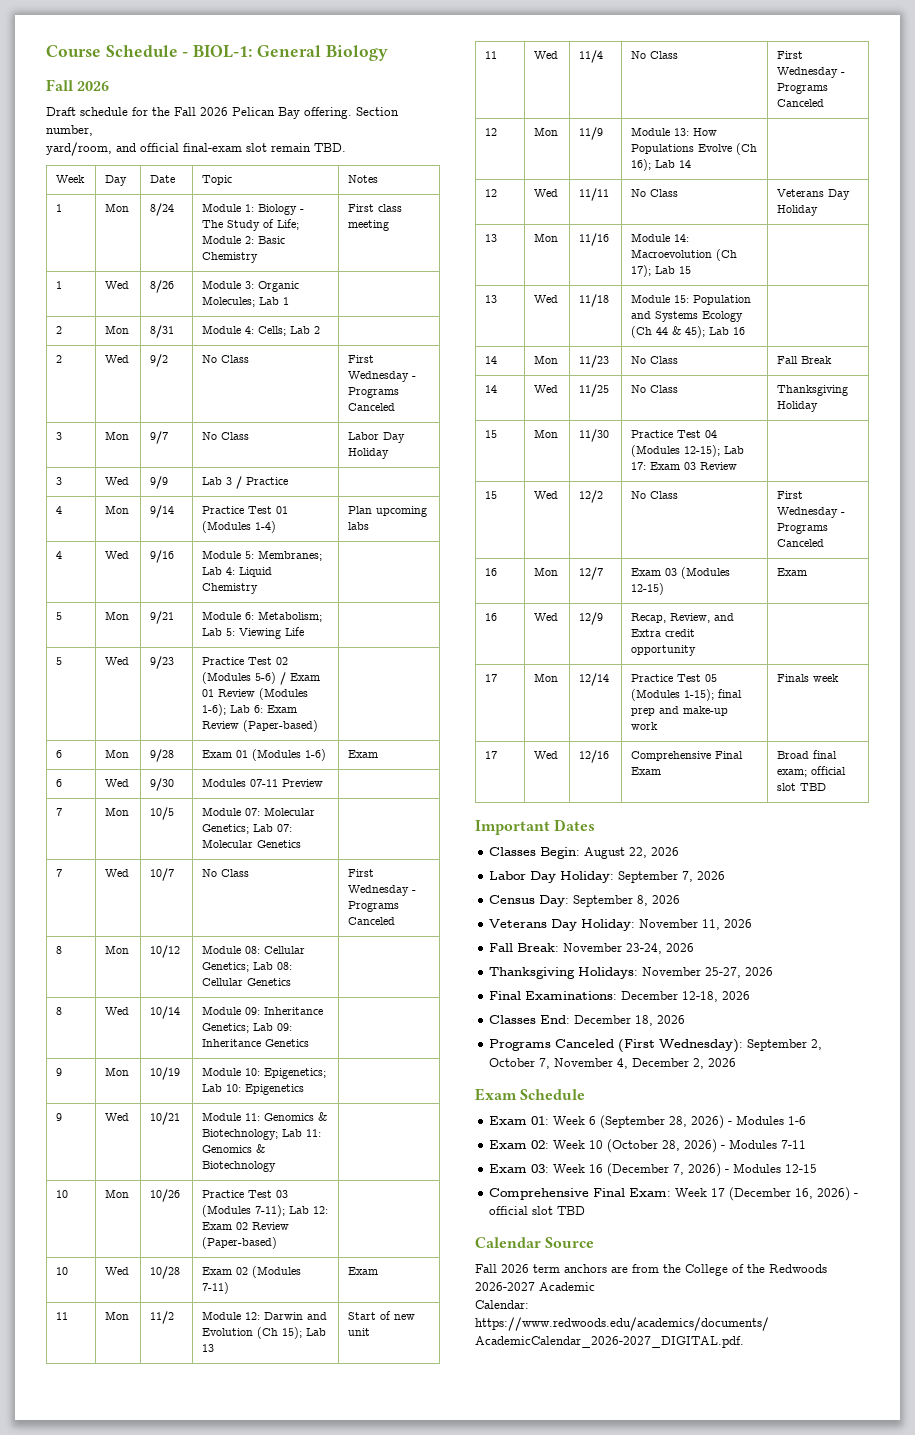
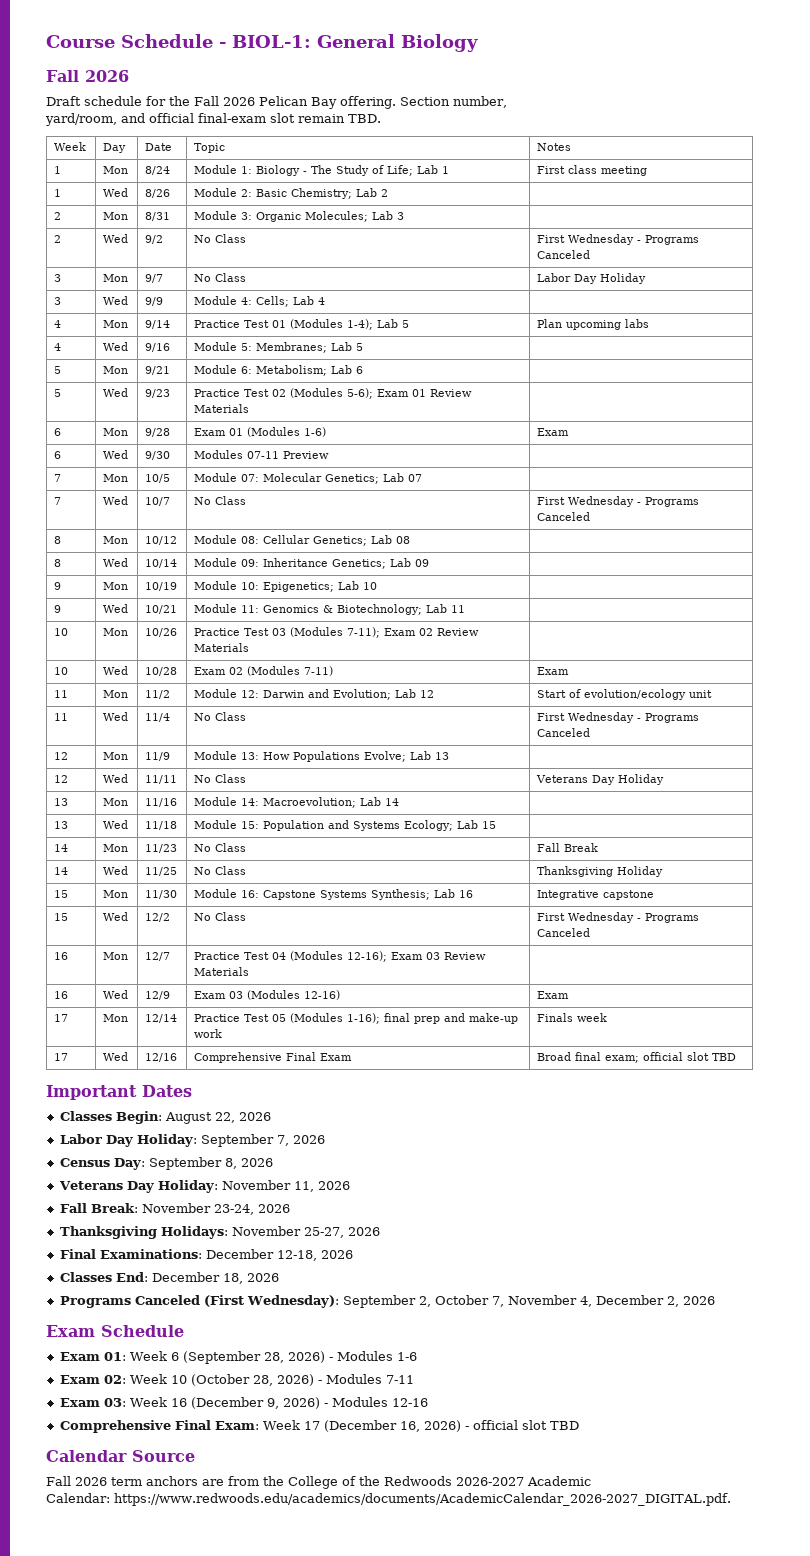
- 1 | Mon | 8/24 | Module 1: Biology - The Study of Life; Module 2: Basic Chemistry | First class meeting
+ 1 | Mon | 8/24 | Module 1: Biology - The Study of Life; Lab 1 | First class meeting
- 1 | Wed | 8/26 | Module 3: Organic Molecules; Lab 1 |
+ 1 | Wed | 8/26 | Module 2: Basic Chemistry; Lab 2 |
- 2 | Mon | 8/31 | Module 4: Cells; Lab 2 |
+ 2 | Mon | 8/31 | Module 3: Organic Molecules; Lab 3 |
- 3 | Wed | 9/9 | Lab 3 / Practice |
+ 3 | Wed | 9/9 | Module 4: Cells; Lab 4 |
- 4 | Mon | 9/14 | Practice Test 01 (Modules 1-4) | Plan upcoming labs
+ 4 | Mon | 9/14 | Practice Test 01 (Modules 1-4); Lab 5 | Plan upcoming labs
- 4 | Wed | 9/16 | Module 5: Membranes; Lab 4: Liquid Chemistry |
+ 4 | Wed | 9/16 | Module 5: Membranes; Lab 5 |
- 5 | Mon | 9/21 | Module 6: Metabolism; Lab 5: Viewing Life |
+ 5 | Mon | 9/21 | Module 6: Metabolism; Lab 6 |
- 5 | Wed | 9/23 | Practice Test 02 (Modules 5-6) / Exam 01 Review (Modules 1-6); Lab 6: Exam Review (Paper-based) |
+ 5 | Wed | 9/23 | Practice Test 02 (Modules 5-6); Exam 01 Review Materials |
- 7 | Mon | 10/5 | Module 07: Molecular Genetics; Lab 07: Molecular Genetics |
+ 7 | Mon | 10/5 | Module 07: Molecular Genetics; Lab 07 |
- 8 | Mon | 10/12 | Module 08: Cellular Genetics; Lab 08: Cellular Genetics |
+ 8 | Mon | 10/12 | Module 08: Cellular Genetics; Lab 08 |
- 8 | Wed | 10/14 | Module 09: Inheritance Genetics; Lab 09: Inheritance Genetics |
+ 8 | Wed | 10/14 | Module 09: Inheritance Genetics; Lab 09 |
- 9 | Mon | 10/19 | Module 10: Epigenetics; Lab 10: Epigenetics |
+ 9 | Mon | 10/19 | Module 10: Epigenetics; Lab 10 |
- 9 | Wed | 10/21 | Module 11: Genomics & Biotechnology; Lab 11: Genomics & Biotechnology |
+ 9 | Wed | 10/21 | Module 11: Genomics & Biotechnology; Lab 11 |
- 10 | Mon | 10/26 | Practice Test 03 (Modules 7-11); Lab 12: Exam 02 Review (Paper-based) |
+ 10 | Mon | 10/26 | Practice Test 03 (Modules 7-11); Exam 02 Review Materials |
- 11 | Mon | 11/2 | Module 12: Darwin and Evolution (Ch 15); Lab 13 | Start of new unit
+ 11 | Mon | 11/2 | Module 12: Darwin and Evolution; Lab 12 | Start of evolution/ecology unit
- 12 | Mon | 11/9 | Module 13: How Populations Evolve (Ch 16); Lab 14 |
+ 12 | Mon | 11/9 | Module 13: How Populations Evolve; Lab 13 |
- 13 | Mon | 11/16 | Module 14: Macroevolution (Ch 17); Lab 15 |
+ 13 | Mon | 11/16 | Module 14: Macroevolution; Lab 14 |
- 13 | Wed | 11/18 | Module 15: Population and Systems Ecology (Ch 44 & 45); Lab 16 |
+ 13 | Wed | 11/18 | Module 15: Population and Systems Ecology; Lab 15 |
- 15 | Mon | 11/30 | Practice Test 04 (Modules 12-15); Lab 17: Exam 03 Review |
+ 15 | Mon | 11/30 | Module 16: Capstone Systems Synthesis; Lab 16 | Integrative capstone
- 16 | Mon | 12/7 | Exam 03 (Modules 12-15) | Exam
- 16 | Wed | 12/9 | Recap, Review, and Extra credit opportunity |
+ 16 | Mon | 12/7 | Practice Test 04 (Modules 12-16); Exam 03 Review Materials |
+ 16 | Wed | 12/9 | Exam 03 (Modules 12-16) | Exam
- 17 | Mon | 12/14 | Practice Test 05 (Modules 1-15); final prep and make-up work | Finals week
+ 17 | Mon | 12/14 | Practice Test 05 (Modules 1-16); final prep and make-up work | Finals week
- Exam 03: Week 16 (December 7, 2026) - Modules 12-15
+ Exam 03: Week 16 (December 9, 2026) - Modules 12-16

